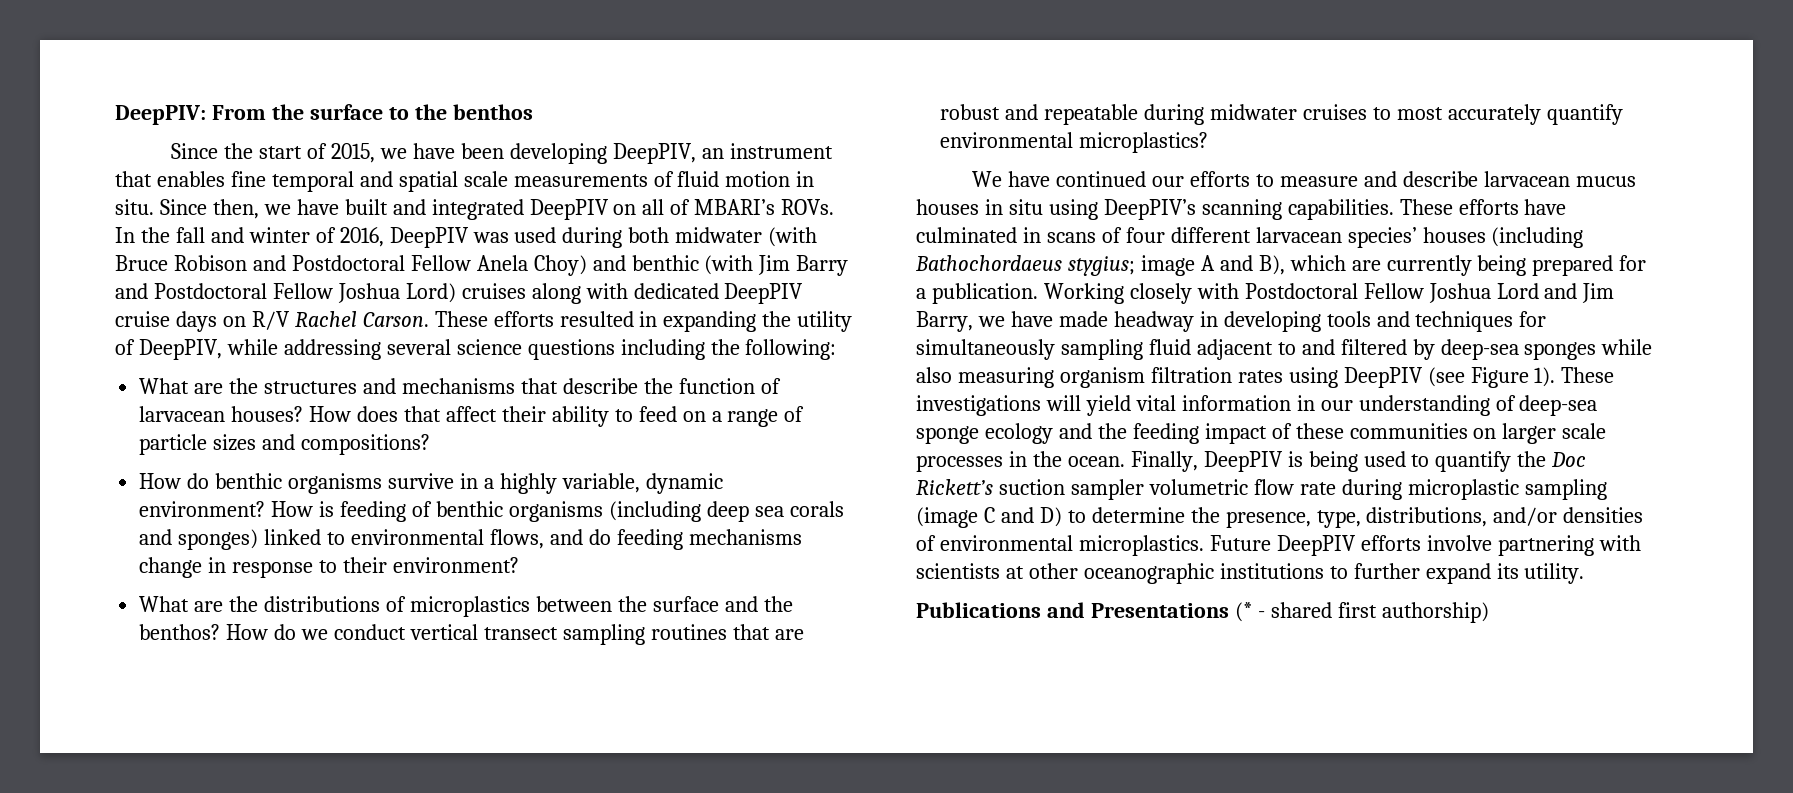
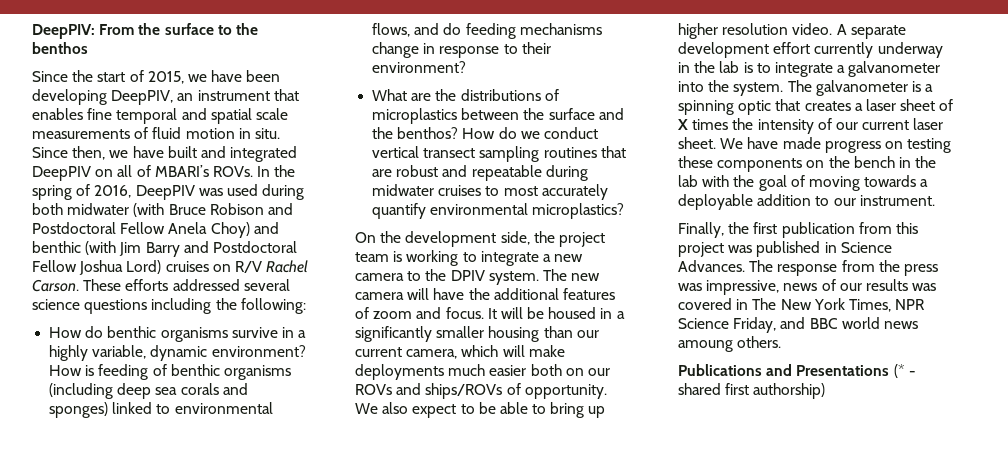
- In the fall and winter of 2016, DeepPIV was used during both midwater (with Bruce Robison and Postdoctoral Fellow Anela Choy) and benthic (with Jim Barry and Postdoctoral Fellow Joshua Lord) cruises along with dedicated DeepPIV cruise days on R/V Rachel Carson.
+ In the spring of 2016, DeepPIV was used during both midwater (with Bruce Robison and Postdoctoral Fellow Anela Choy) and benthic (with Jim Barry and Postdoctoral Fellow Joshua Lord) cruises on R/V Rachel Carson.
- These efforts resulted in expanding the utility of DeepPIV, while addressing several science questions including the following:
+ These efforts addressed several science questions including the following:
- What are the structures and mechanisms that describe the function of larvacean houses? How does that affect their ability to feed on a range of particle sizes and compositions?
- We have continued our efforts to measure and describe larvacean mucus houses in situ using DeepPIV’s scanning capabilities. These efforts have culminated in scans of four different larvacean species’ houses (including Bathochordaeus stygius; image A and B), which are currently being prepared for a publication. Working closely with Postdoctoral Fellow Joshua Lord and Jim Barry, we have made headway in developing tools and techniques for simultaneously sampling fluid adjacent to and filtered by deep-sea sponges while also measuring organism filtration rates using DeepPIV (see Figure 1). These investigations will yield vital information in our understanding of deep-sea sponge ecology and the feeding impact of these communities on larger scale processes in the ocean. Finally, DeepPIV is being used to quantify the Doc Rickett’s suction sampler volumetric flow rate during microplastic sampling (image C and D) to determine the presence, type, distributions, and/or densities of environmental microplastics. Future DeepPIV efforts involve partnering with scientists at other oceanographic institutions to further expand its utility.
+ On the development side, the project team is working to integrate a new camera to the DPIV system. The new camera will have the additional features of zoom and focus. It will be housed in a significantly smaller housing than our current camera, which will make deployments much easier both on our ROVs and ships/ROVs of opportunity. We also expect to be able to bring up higher resolution video. A separate development effort currently underway in the lab is to integrate a galvanometer into the system. The galvanometer is a spinning optic that creates a laser sheet of X times the intensity of our current laser sheet. We have made progress on testing these components on the bench in the lab with the goal of moving towards a deployable addition to our instrument.
+ Finally, the first publication from this project was published in Science Advances. The response from the press was impressive, news of our results was covered in The New York Times, NPR Science Friday, and BBC world news amoung others.

